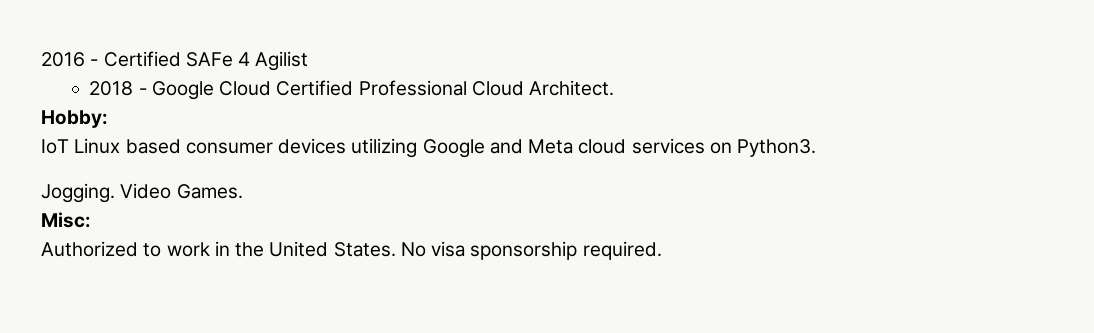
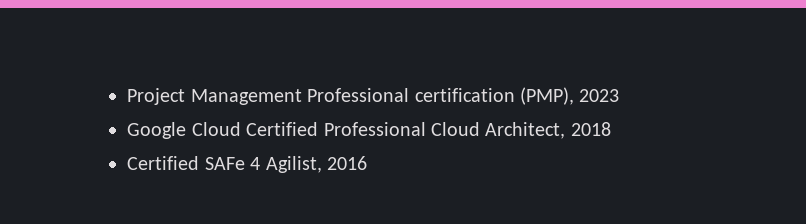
- 2016 - Certified SAFe 4 Agilist
- 2018 - Google Cloud Certified Professional Cloud Architect.
- Hobby:
- IoT Linux based consumer devices utilizing Google and Meta cloud services on Python3.
- Jogging. Video Games.
- Misc:
- Authorized to work in the United States. No visa sponsorship required.
+ Project Management Professional certification (PMP), 2023
+ Google Cloud Certified Professional Cloud Architect, 2018
+ Certified SAFe 4 Agilist, 2016

